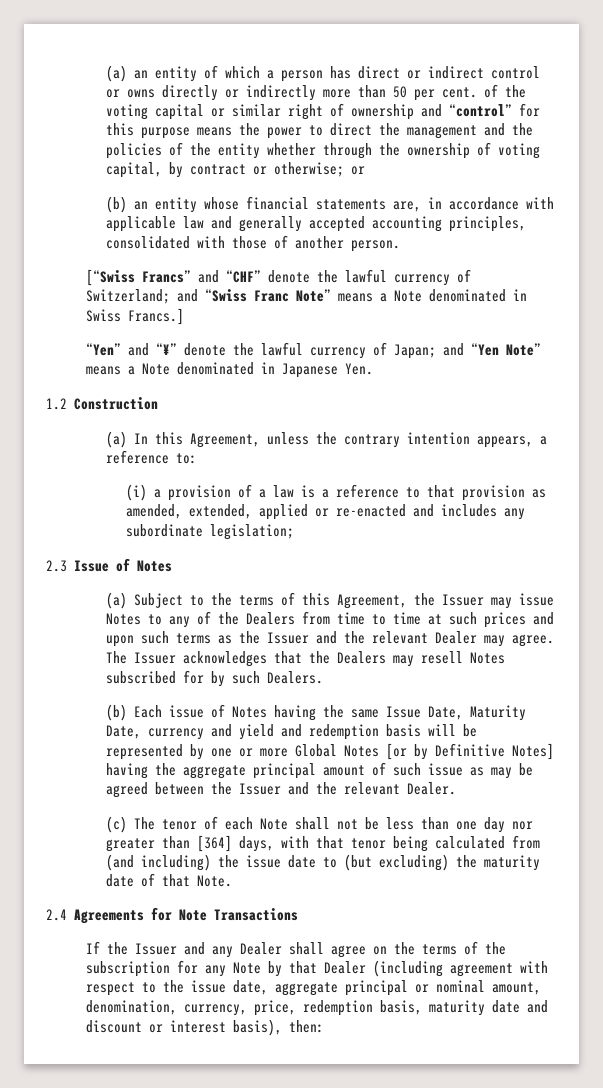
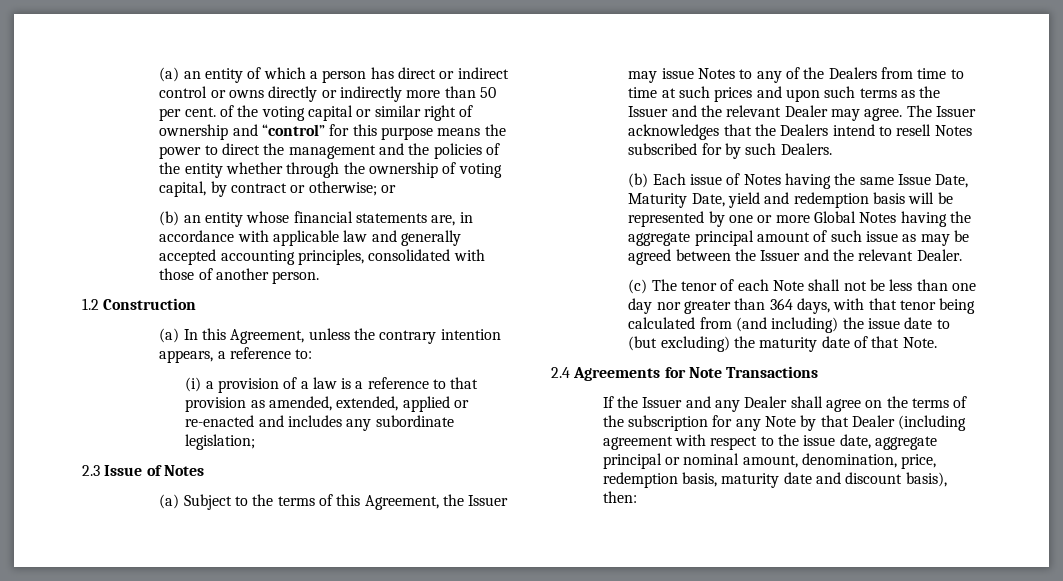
- [“Swiss Francs” and “CHF” denote the lawful currency of Switzerland; and “Swiss Franc Note” means a Note denominated in Swiss Francs.]
- “Yen” and “¥” denote the lawful currency of Japan; and “Yen Note” means a Note denominated in Japanese Yen.
- The Issuer acknowledges that the Dealers may resell Notes subscribed for by such Dealers.
+ The Issuer acknowledges that the Dealers intend to resell Notes subscribed for by such Dealers.
- (b) Each issue of Notes having the same Issue Date, Maturity Date, currency and yield and redemption basis will be represented by one or more Global Notes [or by Definitive Notes] having the aggregate principal amount of such issue as may be agreed between the Issuer and the relevant Dealer.
+ (b) Each issue of Notes having the same Issue Date, Maturity Date, yield and redemption basis will be represented by one or more Global Notes having the aggregate principal amount of such issue as may be agreed between the Issuer and the relevant Dealer.
- (c) The tenor of each Note shall not be less than one day nor greater than [364] days, with that tenor being calculated from (and including) the issue date to (but excluding) the maturity date of that Note.
+ (c) The tenor of each Note shall not be less than one day nor greater than 364 days, with that tenor being calculated from (and including) the issue date to (but excluding) the maturity date of that Note.
- If the Issuer and any Dealer shall agree on the terms of the subscription for any Note by that Dealer (including agreement with respect to the issue date, aggregate principal or nominal amount, denomination, currency, price, redemption basis, maturity date and discount or interest basis), then:
+ If the Issuer and any Dealer shall agree on the terms of the subscription for any Note by that Dealer (including agreement with respect to the issue date, aggregate principal or nominal amount, denomination, price, redemption basis, maturity date and discount basis), then:

